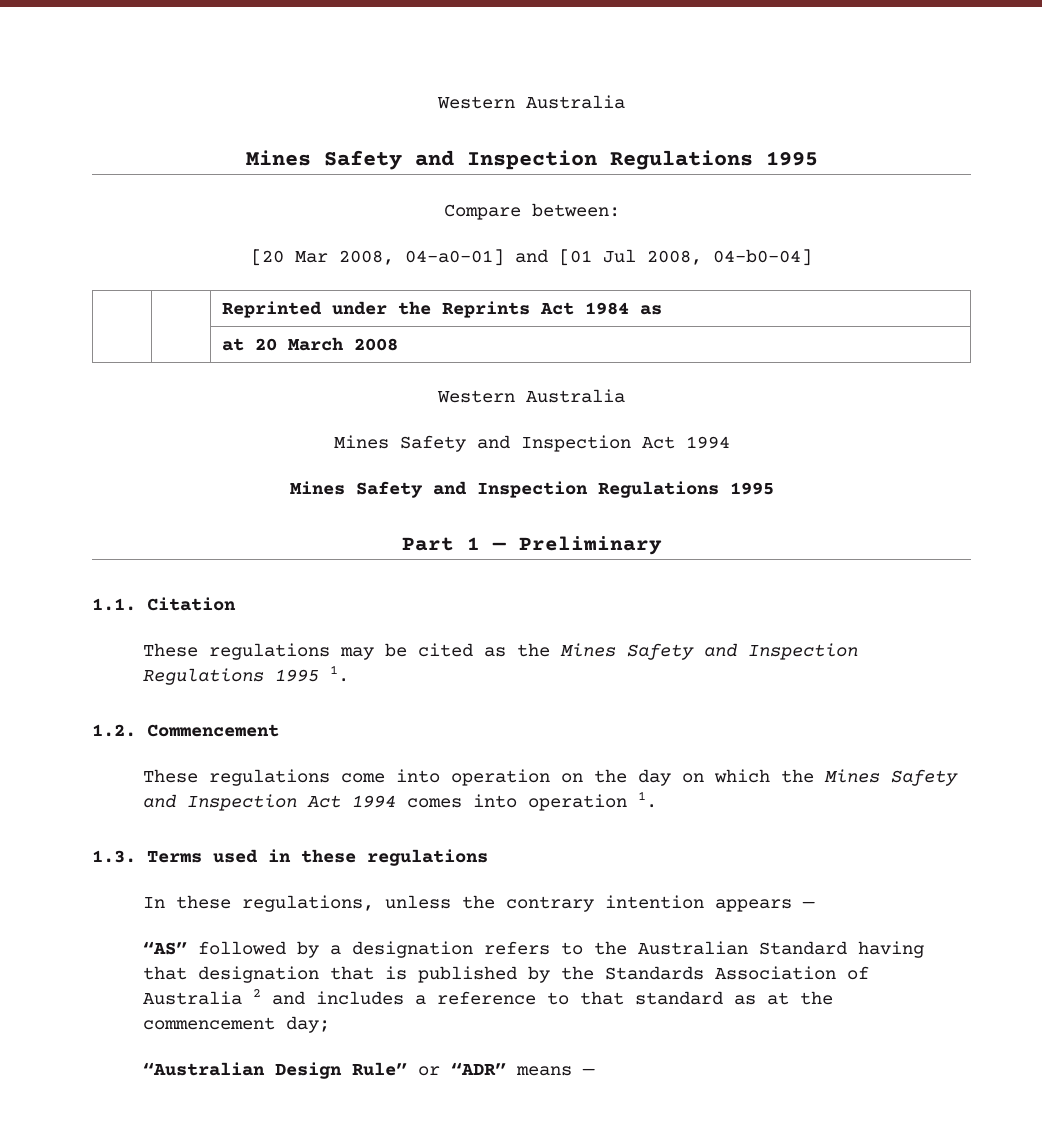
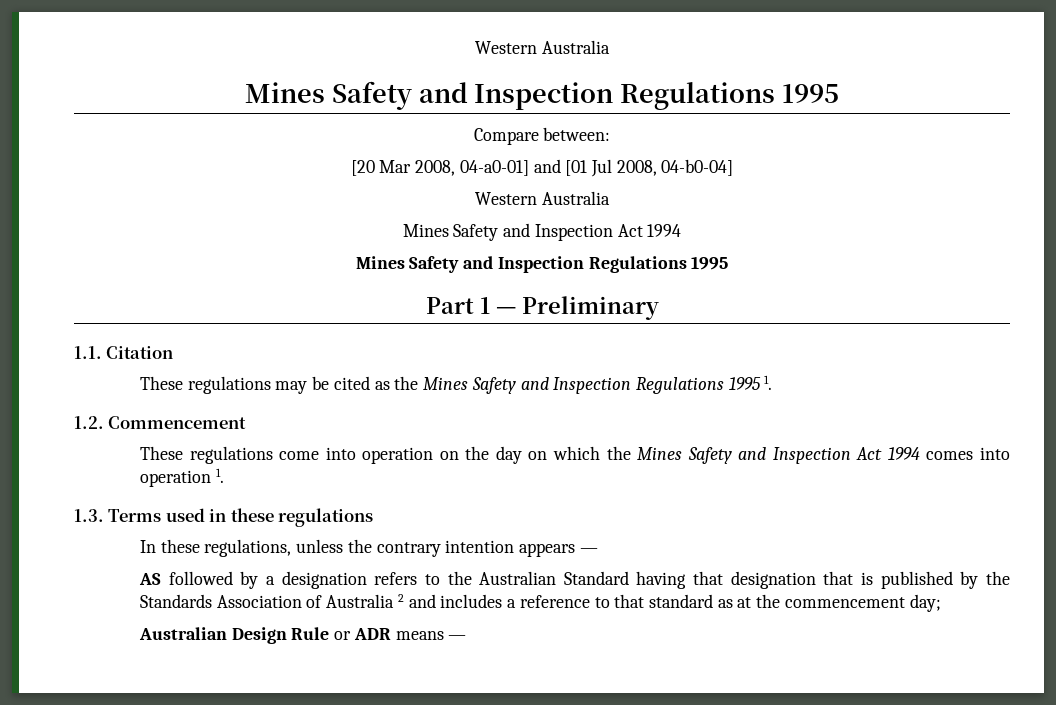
- | | Reprinted under the Reprints Act 1984 as
- | | at 20 March 2008
- “AS” followed by a designation refers to the Australian Standard having that designation that is published by the Standards Association of Australia 2 and includes a reference to that standard as at the commencement day;
+ AS followed by a designation refers to the Australian Standard having that designation that is published by the Standards Association of Australia 2 and includes a reference to that standard as at the commencement day;
- “Australian Design Rule” or “ADR” means —
+ Australian Design Rule or ADR means —

